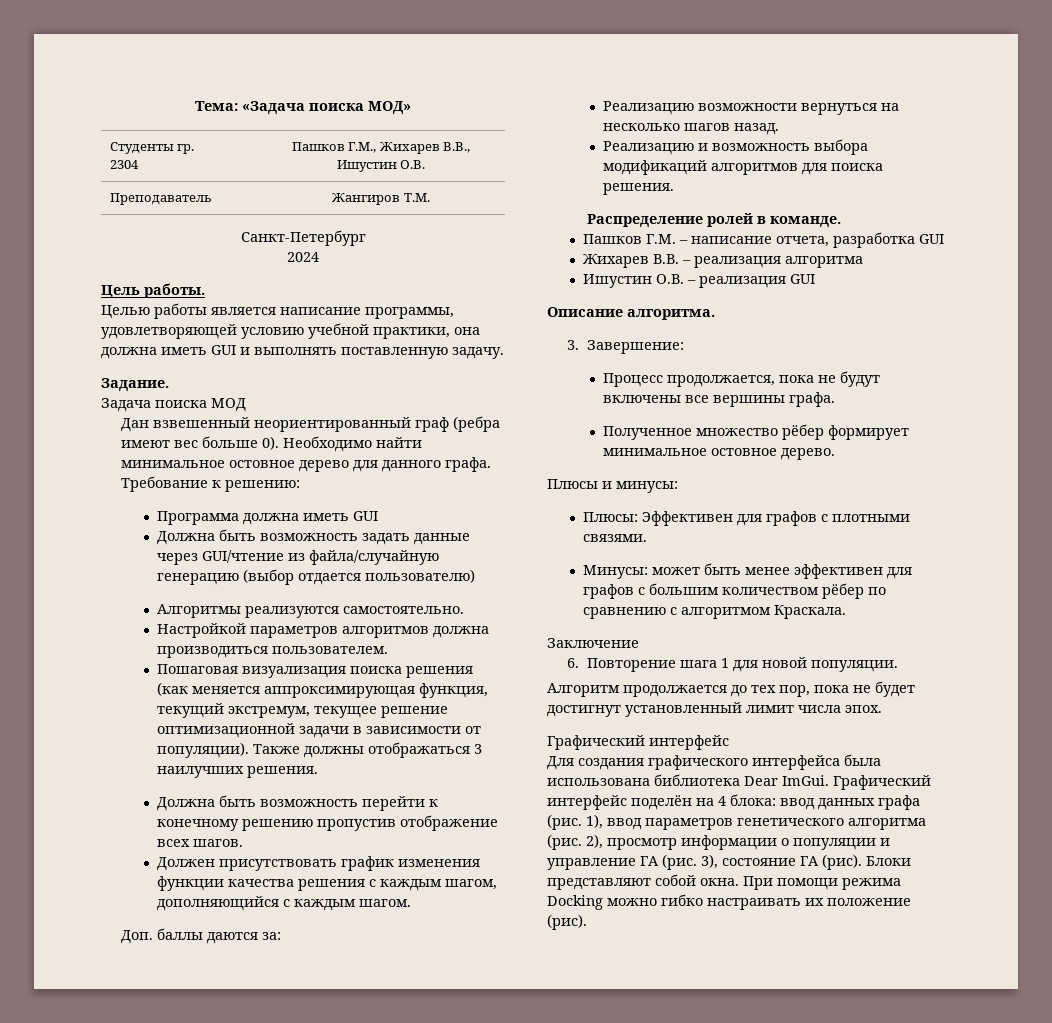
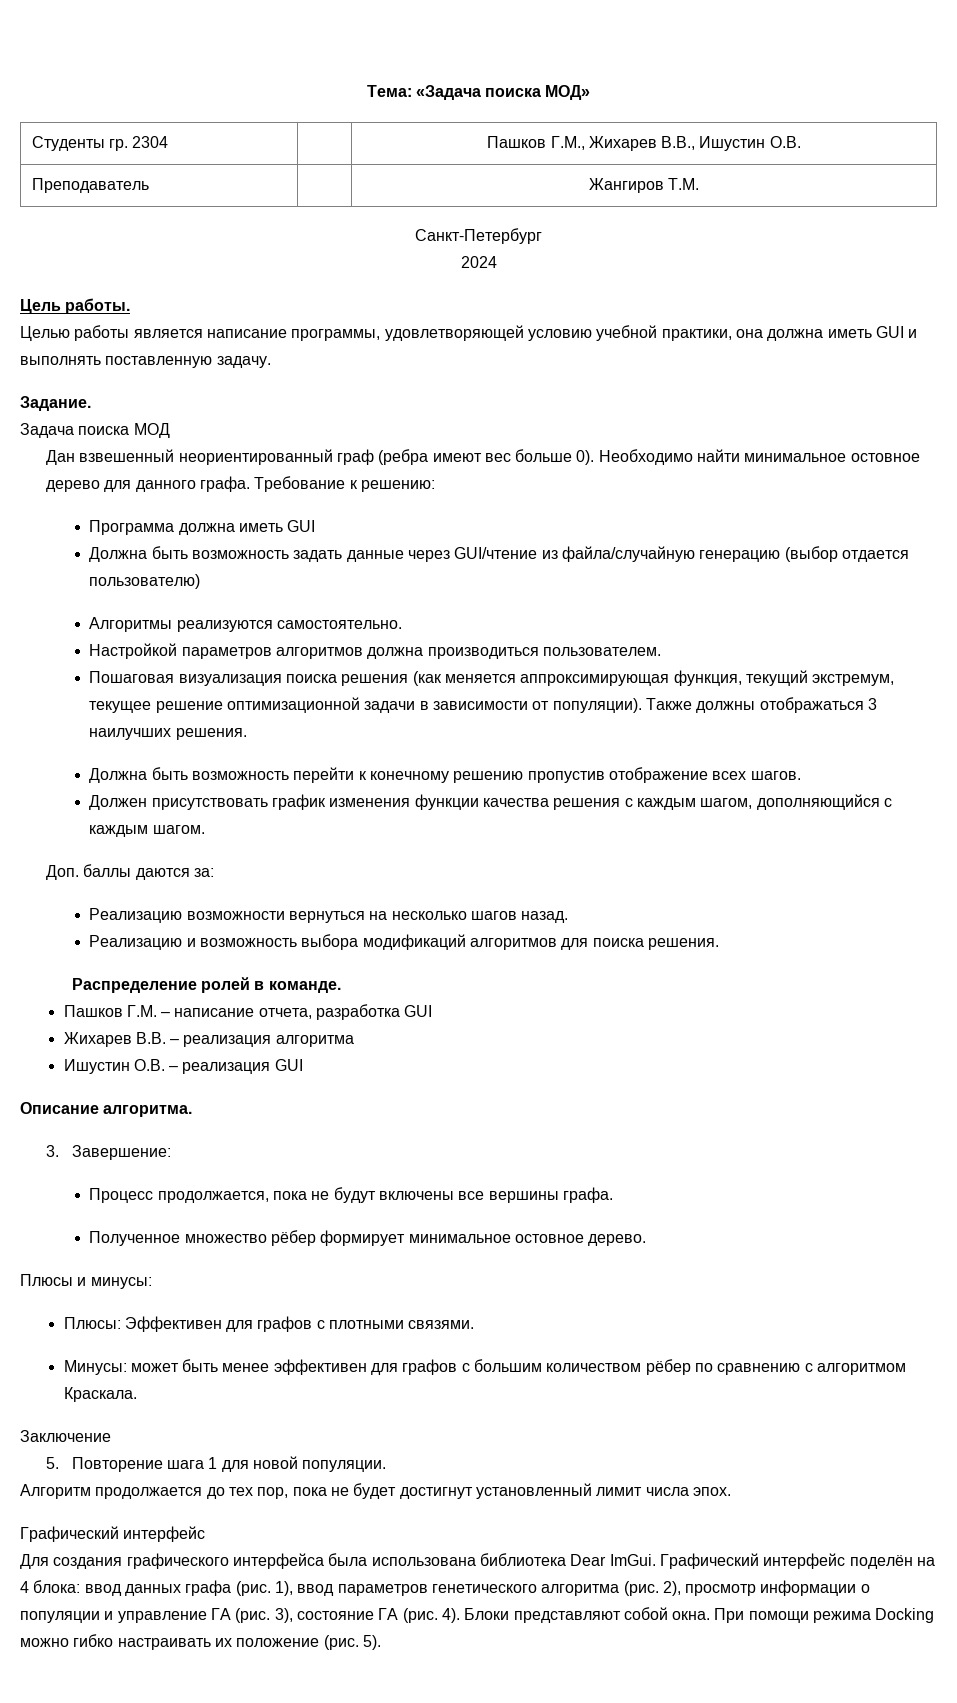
- 6. Повторение шага 1 для новой популяции.
+ 5. Повторение шага 1 для новой популяции.
- 3), состояние ГА (рис).
+ 3), состояние ГА (рис. 4).
- При помощи режима Docking можно гибко настраивать их положение (рис).
+ При помощи режима Docking можно гибко настраивать их положение (рис. 5).

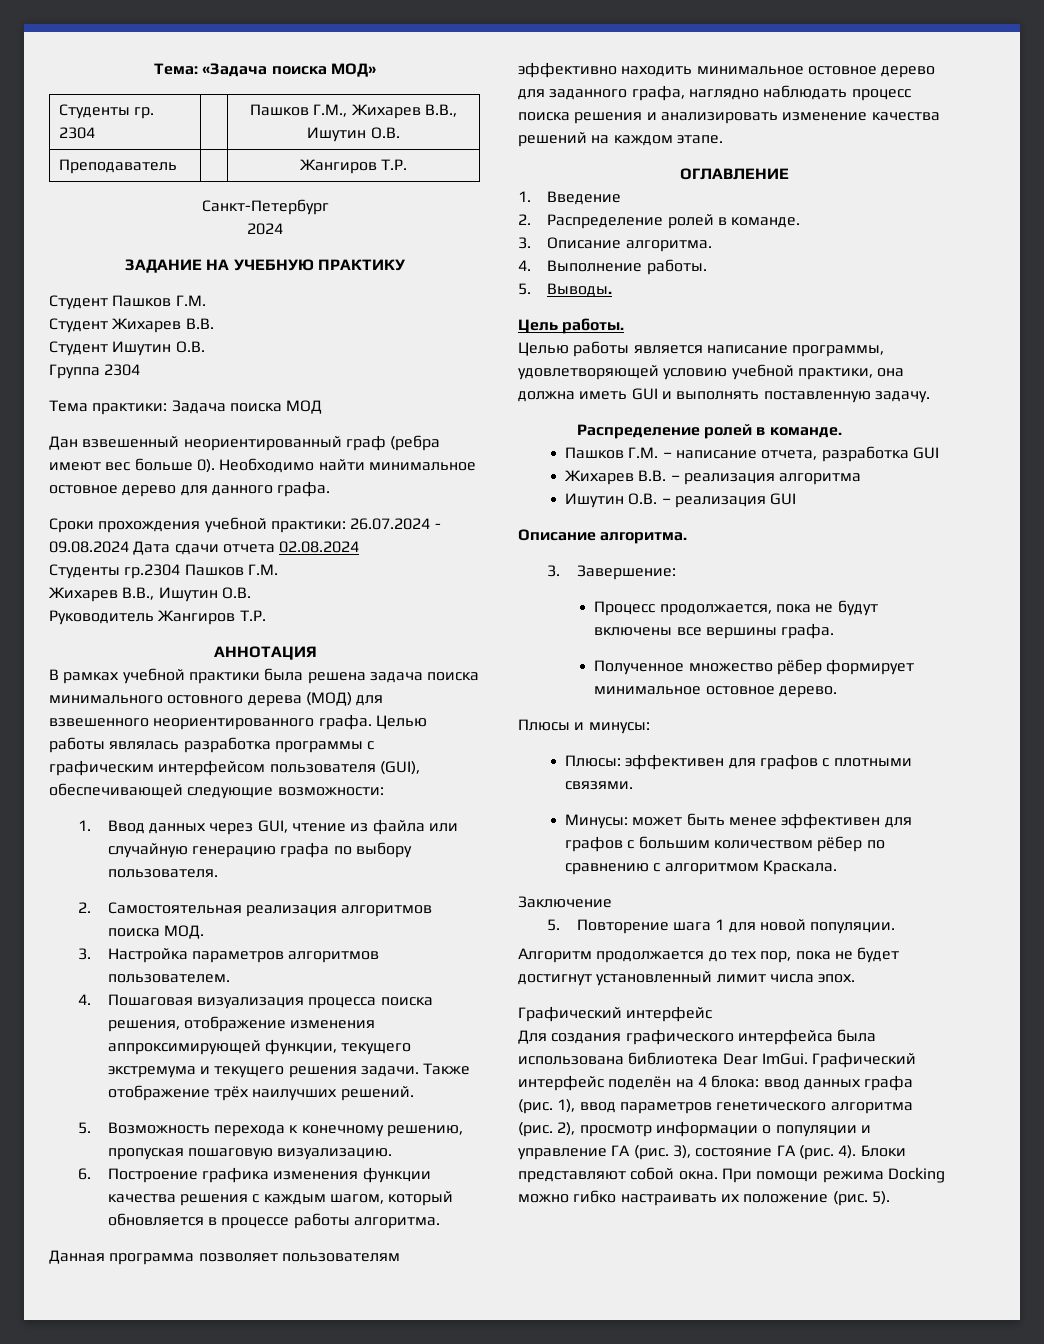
- Студенты гр. 2304 | | Пашков Г.М., Жихарев В.В., Ишустин О.В.
+ Студенты гр. 2304 | | Пашков Г.М., Жихарев В.В., Ишутин О.В.
- Преподаватель | | Жангиров Т.М.
+ Преподаватель | | Жангиров Т.Р.
+ ЗАДАНИЕ НА УЧЕБНУЮ ПРАКТИКУ
+ Студент Пашков Г.М.
+ Студент Жихарев В.В.
+ Студент Ишутин О.В.
+ Группа 2304
+ Тема практики: Задача поиска МОД
+ Дан взвешенный неориентированный граф (ребра имеют вес больше 0). Необходимо найти минимальное остовное дерево для данного графа.
+ Сроки прохождения учебной практики: 26.07.2024 - 09.08.2024 Дата сдачи отчета 02.08.2024
+ Студенты гр.2304 Пашков Г.М.
+ Жихарев В.В., Ишутин О.В.
+ Руководитель Жангиров Т.Р.
+ АННОТАЦИЯ
+ В рамках учебной практики была решена задача поиска минимального остовного дерева (МОД) для взвешенного неориентированного графа. Целью работы являлась разработка программы с графическим интерфейсом пользователя (GUI), обеспечивающей следующие возможности:
+ 1. Ввод данных через GUI, чтение из файла или случайную генерацию графа по выбору пользователя.
+ 2. Самостоятельная реализация алгоритмов поиска МОД.
+ 3. Настройка параметров алгоритмов пользователем.
+ 4. Пошаговая визуализация процесса поиска решения, отображение изменения аппроксимирующей функции, текущего экстремума и текущего решения задачи. Также отображение трёх наилучших решений.
+ 5. Возможность перехода к конечному решению, пропуская пошаговую визуализацию.
+ 6. Построение графика изменения функции качества решения с каждым шагом, который обновляется в процессе работы алгоритма.
+ Данная программа позволяет пользователям эффективно находить минимальное остовное дерево для заданного графа, наглядно наблюдать процесс поиска решения и анализировать изменение качества решений на каждом этапе.
+ ОГЛАВЛЕНИЕ
+ 1. Введение
+ 2. Распределение ролей в команде.
+ 3. Описание алгоритма.
+ 4. Выполнение работы.
+ 5. Выводы.
- Задание.
- Задача поиска МОД
- Дан взвешенный неориентированный граф (ребра имеют вес больше 0). Необходимо найти минимальное остовное дерево для данного графа. Требование к решению:
- Программа должна иметь GUI
- Должна быть возможность задать данные через GUI/чтение из файла/случайную генерацию (выбор отдается пользователю)
- Алгоритмы реализуются самостоятельно.
- Настройкой параметров алгоритмов должна производиться пользователем.
- Пошаговая визуализация поиска решения (как меняется аппроксимирующая функция, текущий экстремум, текущее решение оптимизационной задачи в зависимости от популяции). Также должны отображаться 3 наилучших решения.
- Должна быть возможность перейти к конечному решению пропустив отображение всех шагов.
- Должен присутствовать график изменения функции качества решения с каждым шагом, дополняющийся с каждым шагом.
- Доп. баллы даются за:
- Реализацию возможности вернуться на несколько шагов назад.
- Реализацию и возможность выбора модификаций алгоритмов для поиска решения.
- Ишустин О.В. – реализация GUI
+ Ишутин О.В. – реализация GUI
- Плюсы: Эффективен для графов с плотными связями.
+ Плюсы: эффективен для графов с плотными связями.

